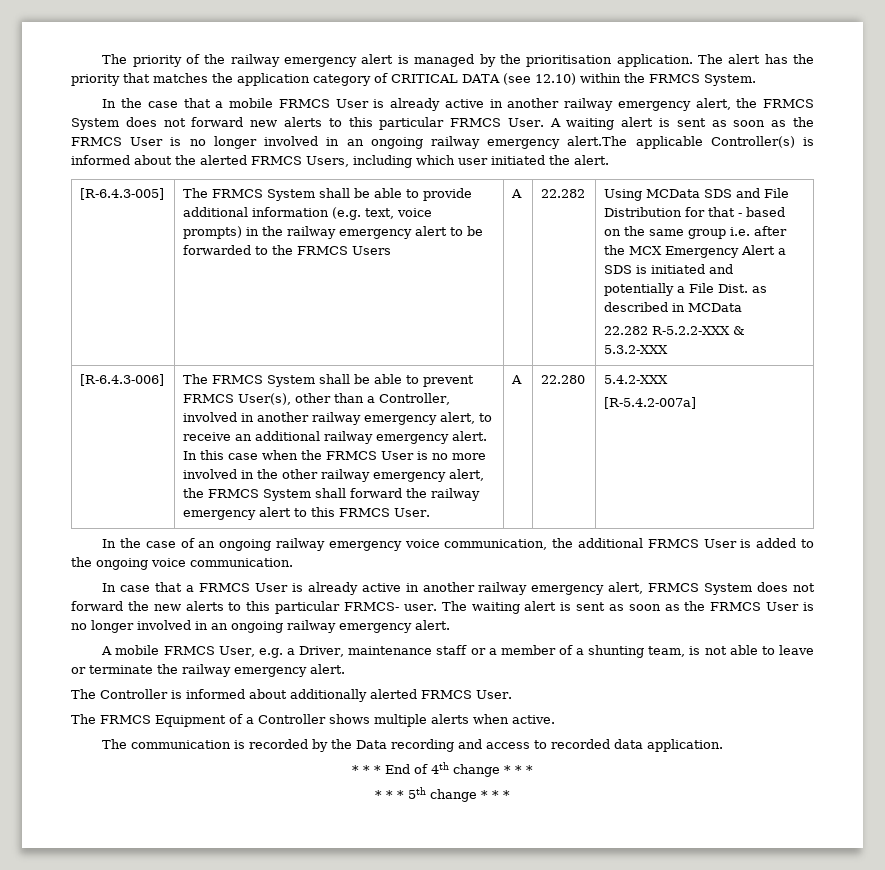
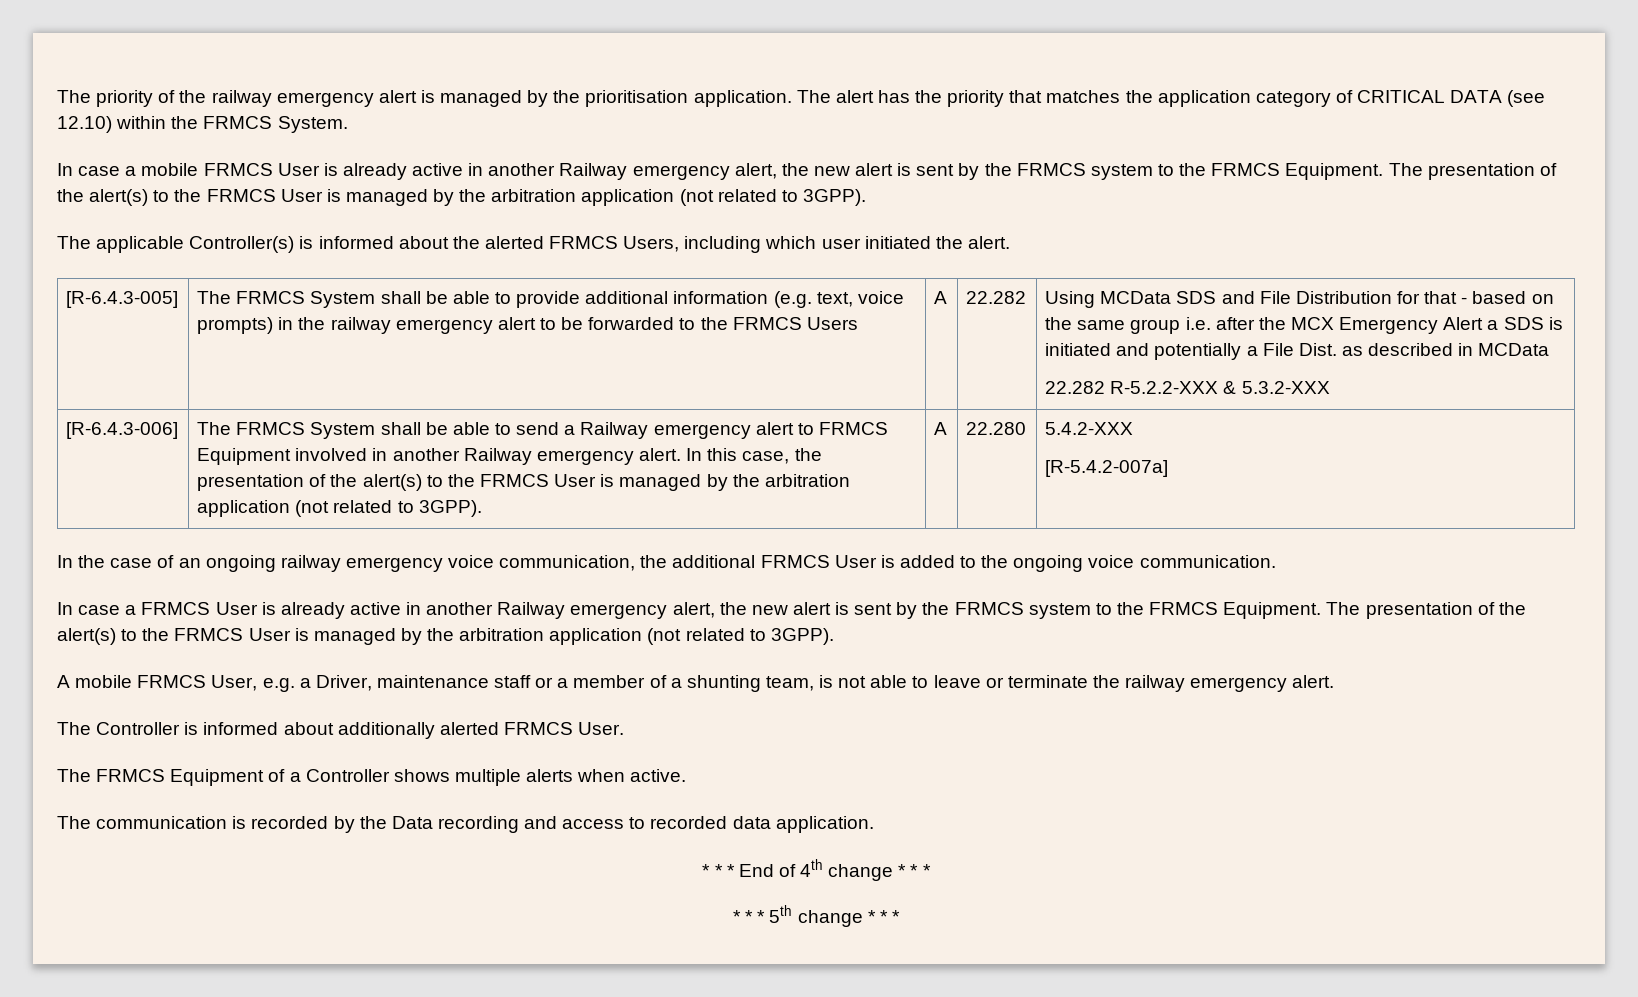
- In the case that a mobile FRMCS User is already active in another railway emergency alert, the FRMCS System does not forward new alerts to this particular FRMCS User. A waiting alert is sent as soon as the FRMCS User is no longer involved in an ongoing railway emergency alert.The applicable Controller(s) is informed about the alerted FRMCS Users, including which user initiated the alert.
+ In case a mobile FRMCS User is already active in another Railway emergency alert, the new alert is sent by the FRMCS system to the FRMCS Equipment. The presentation of the alert(s) to the FRMCS User is managed by the arbitration application (not related to 3GPP).
+ The applicable Controller(s) is informed about the alerted FRMCS Users, including which user initiated the alert.
- The FRMCS System shall be able to prevent FRMCS User(s), other than a Controller, involved in another railway emergency alert, to receive an additional railway emergency alert. In this case when the FRMCS User is no more involved in the other railway emergency alert, the FRMCS System shall forward the railway emergency alert to this FRMCS User.
+ The FRMCS System shall be able to send a Railway emergency alert to FRMCS Equipment involved in another Railway emergency alert. In this case, the presentation of the alert(s) to the FRMCS User is managed by the arbitration application (not related to 3GPP).
- In case that a FRMCS User is already active in another railway emergency alert, FRMCS System does not forward the new alerts to this particular FRMCS- user. The waiting alert is sent as soon as the FRMCS User is no longer involved in an ongoing railway emergency alert.
+ In case a FRMCS User is already active in another Railway emergency alert, the new alert is sent by the FRMCS system to the FRMCS Equipment. The presentation of the alert(s) to the FRMCS User is managed by the arbitration application (not related to 3GPP).

